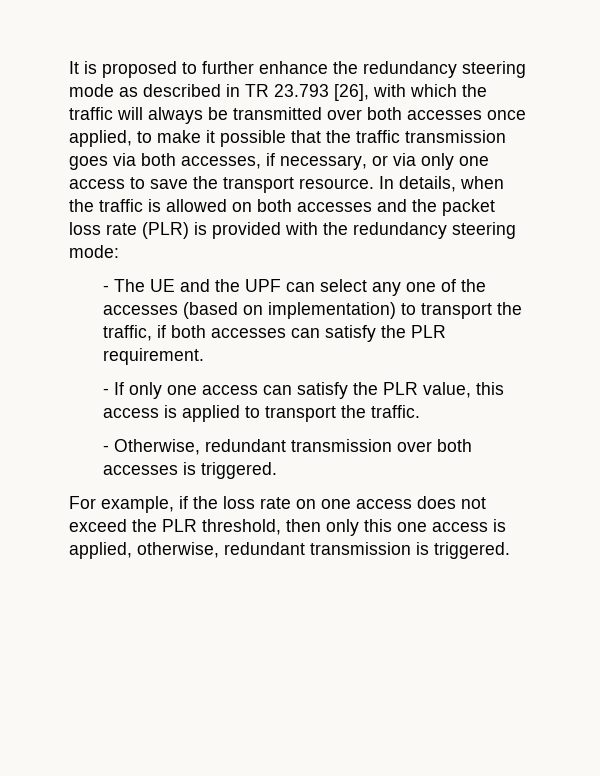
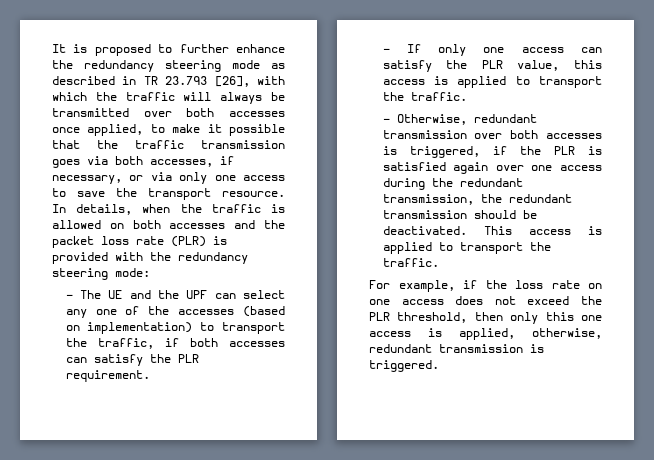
- - Otherwise, redundant transmission over both accesses is triggered.
+ - Otherwise, redundant transmission over both accesses is triggered, if the PLR is satisfied again over one access during the redundant transmission, the redundant transmission should be deactivated. This access is applied to transport the traffic.

